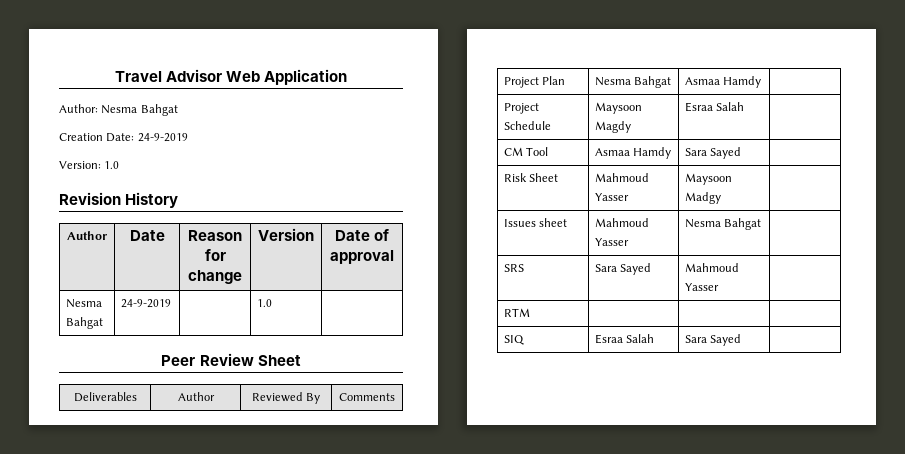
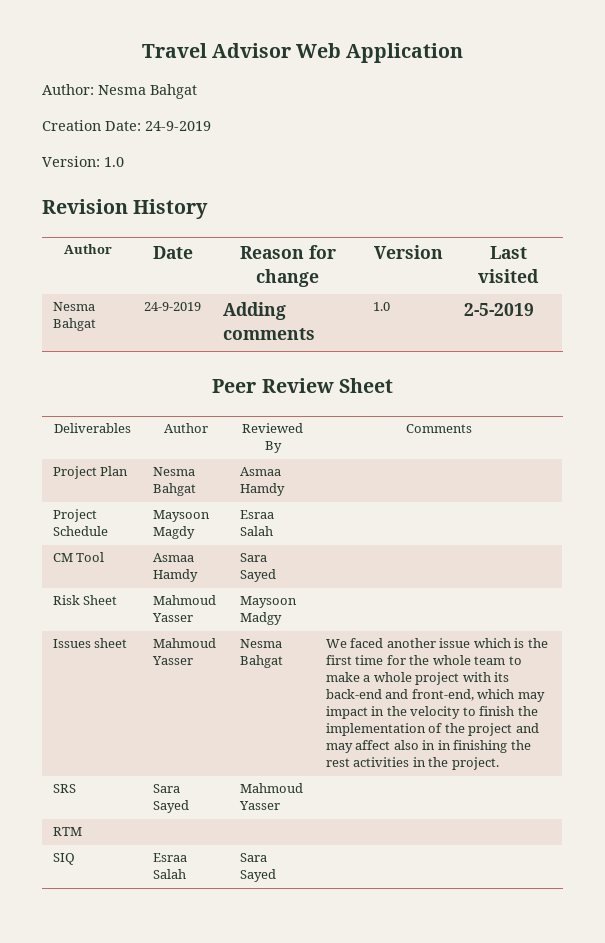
- Author | Date | Reason for change | Version | Date of approval
+ Author | Date | Reason for change | Version | Last visited
- Nesma Bahgat | 24-9-2019 | | 1.0 |
+ Nesma Bahgat | 24-9-2019 | Adding comments | 1.0 | 2-5-2019
+ We faced another issue which is the first time for the whole team to make a whole project with its back-end and front-end, which may impact in the velocity to finish the implementation of the project and may affect also in in finishing the rest activities in the project.

